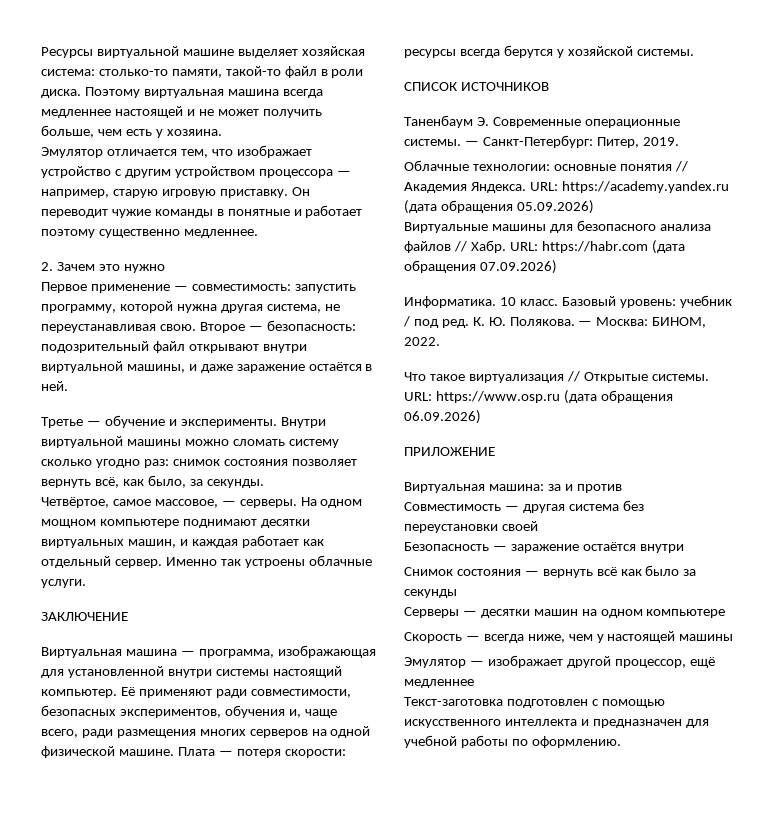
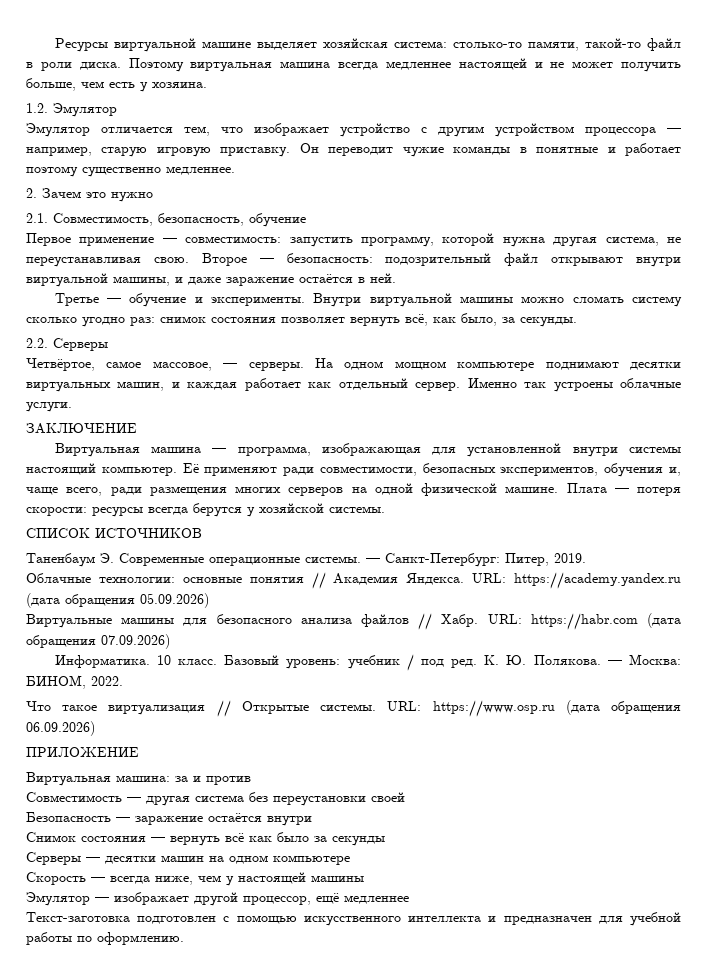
+ 1.2. Эмулятор
+ 2.1. Совместимость, безопасность, обучение
+ 2.2. Серверы

